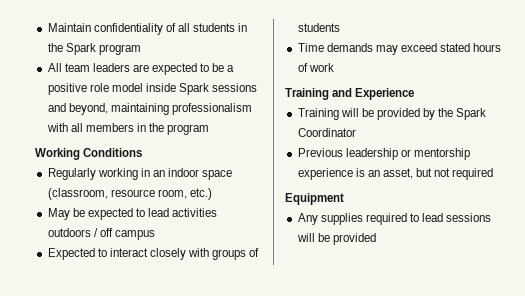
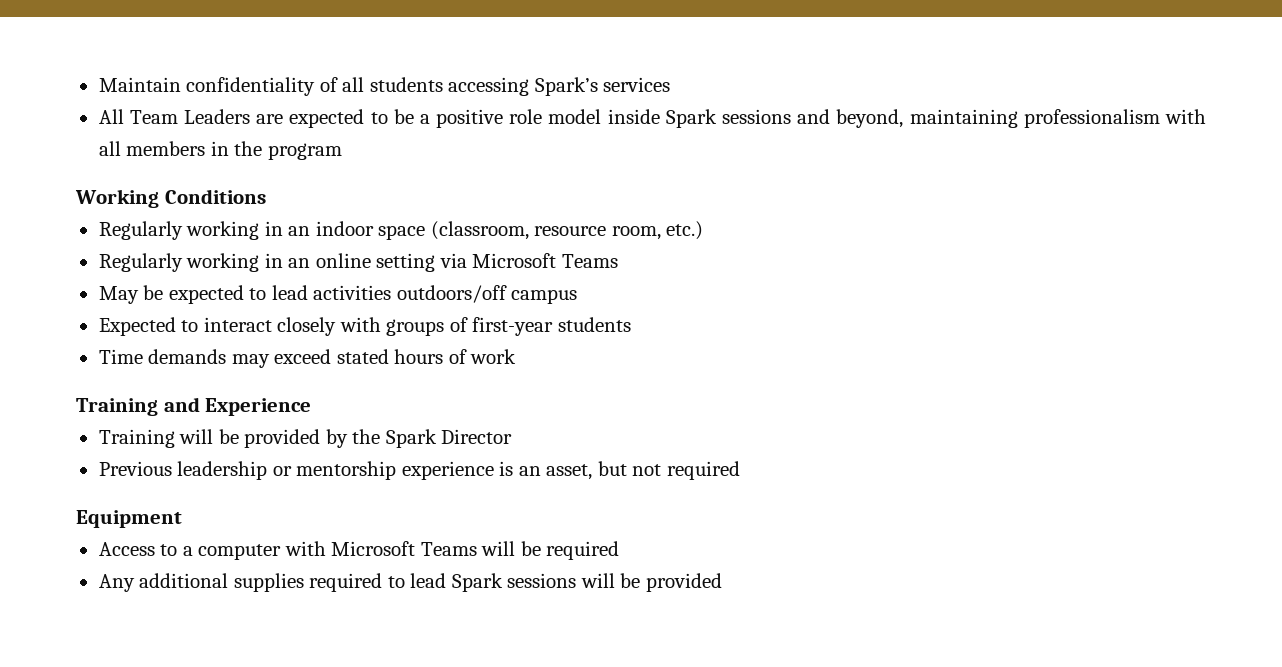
- Maintain confidentiality of all students in the Spark program
+ Maintain confidentiality of all students accessing Spark’s services
- All team leaders are expected to be a positive role model inside Spark sessions and beyond, maintaining professionalism with all members in the program
+ All Team Leaders are expected to be a positive role model inside Spark sessions and beyond, maintaining professionalism with all members in the program
+ Regularly working in an online setting via Microsoft Teams
- May be expected to lead activities outdoors / off campus
+ May be expected to lead activities outdoors/off campus
- Expected to interact closely with groups of students
+ Expected to interact closely with groups of first-year students
- Training will be provided by the Spark Coordinator
+ Training will be provided by the Spark Director
+ Access to a computer with Microsoft Teams will be required
- Any supplies required to lead sessions will be provided
+ Any additional supplies required to lead Spark sessions will be provided

